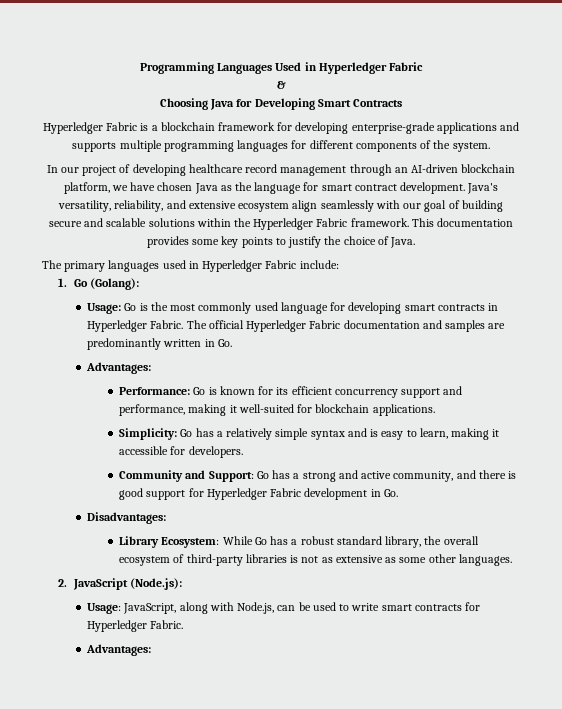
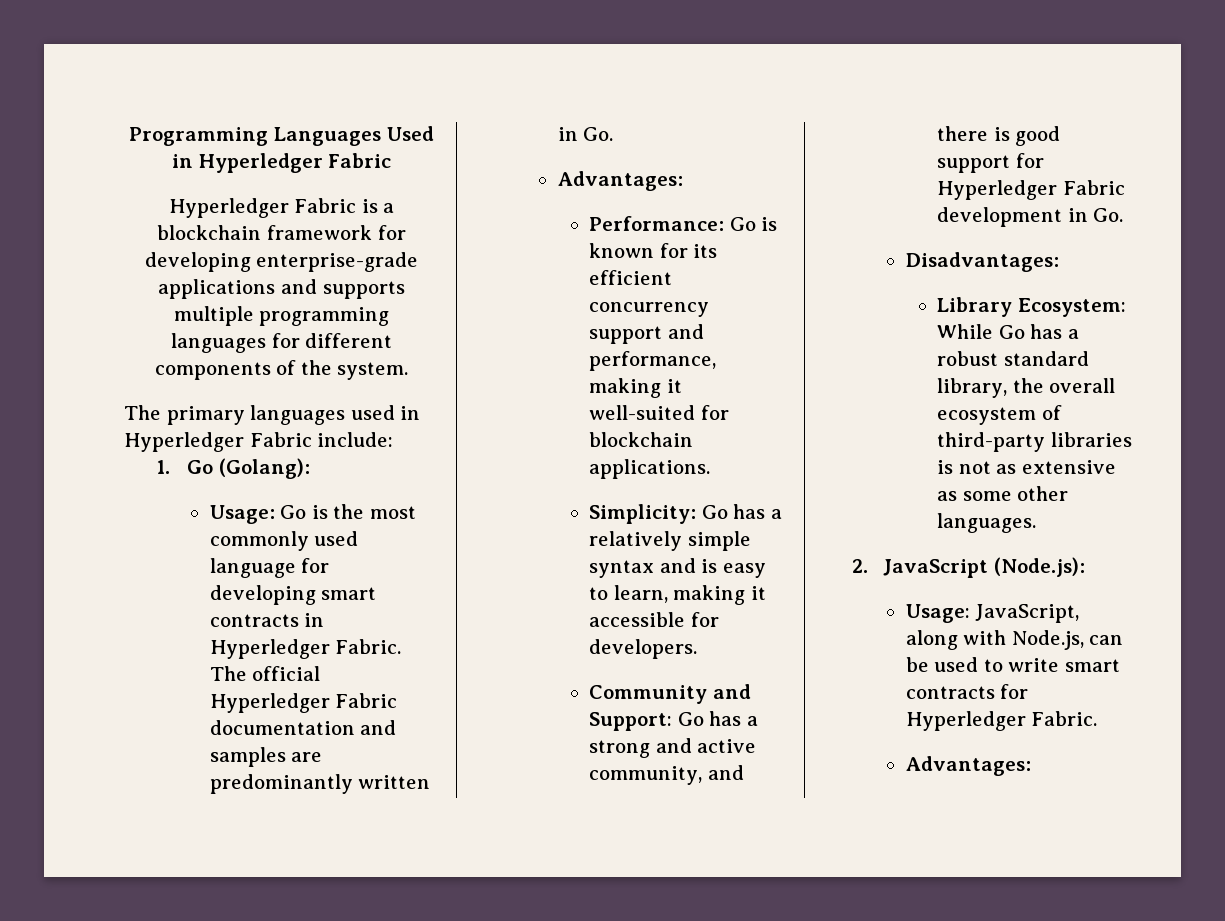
- &
- Choosing Java for Developing Smart Contracts
- In our project of developing healthcare record management through an AI-driven blockchain platform, we have chosen Java as the language for smart contract development. Java's versatility, reliability, and extensive ecosystem align seamlessly with our goal of building secure and scalable solutions within the Hyperledger Fabric framework. This documentation provides some key points to justify the choice of Java.

